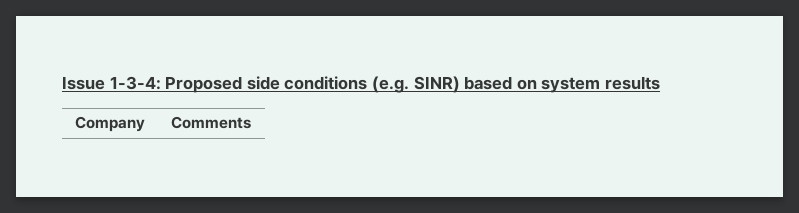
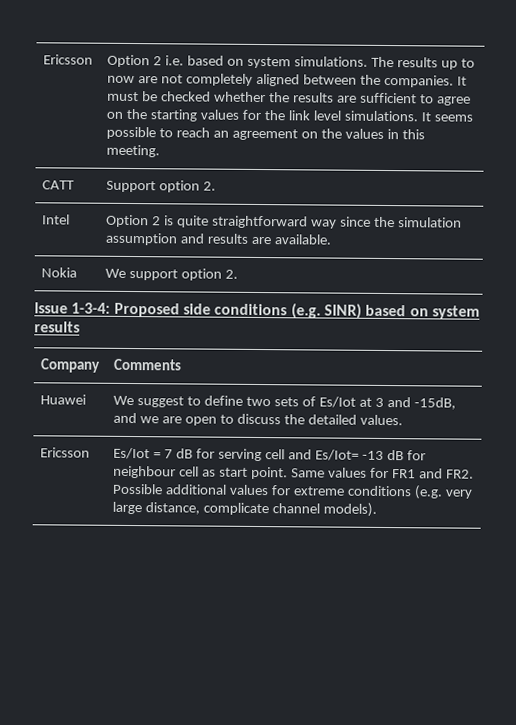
+ Ericsson | Option 2 i.e. based on system simulations. The results up to now are not completely aligned between the companies. It must be checked whether the results are sufficient to agree on the starting values for the link level simulations. It seems possible to reach an agreement on the values in this meeting.
+ CATT | Support option 2.
+ Intel | Option 2 is quite straightforward way since the simulation assumption and results are available.
+ Nokia | We support option 2.
+ Huawei | We suggest to define two sets of Es/Iot at 3 and -15dB, and we are open to discuss the detailed values.
+ Ericsson | Es/Iot = 7 dB for serving cell and Es/Iot= -13 dB for neighbour cell as start point. Same values for FR1 and FR2. Possible additional values for extreme conditions (e.g. very large distance, complicate channel models).

